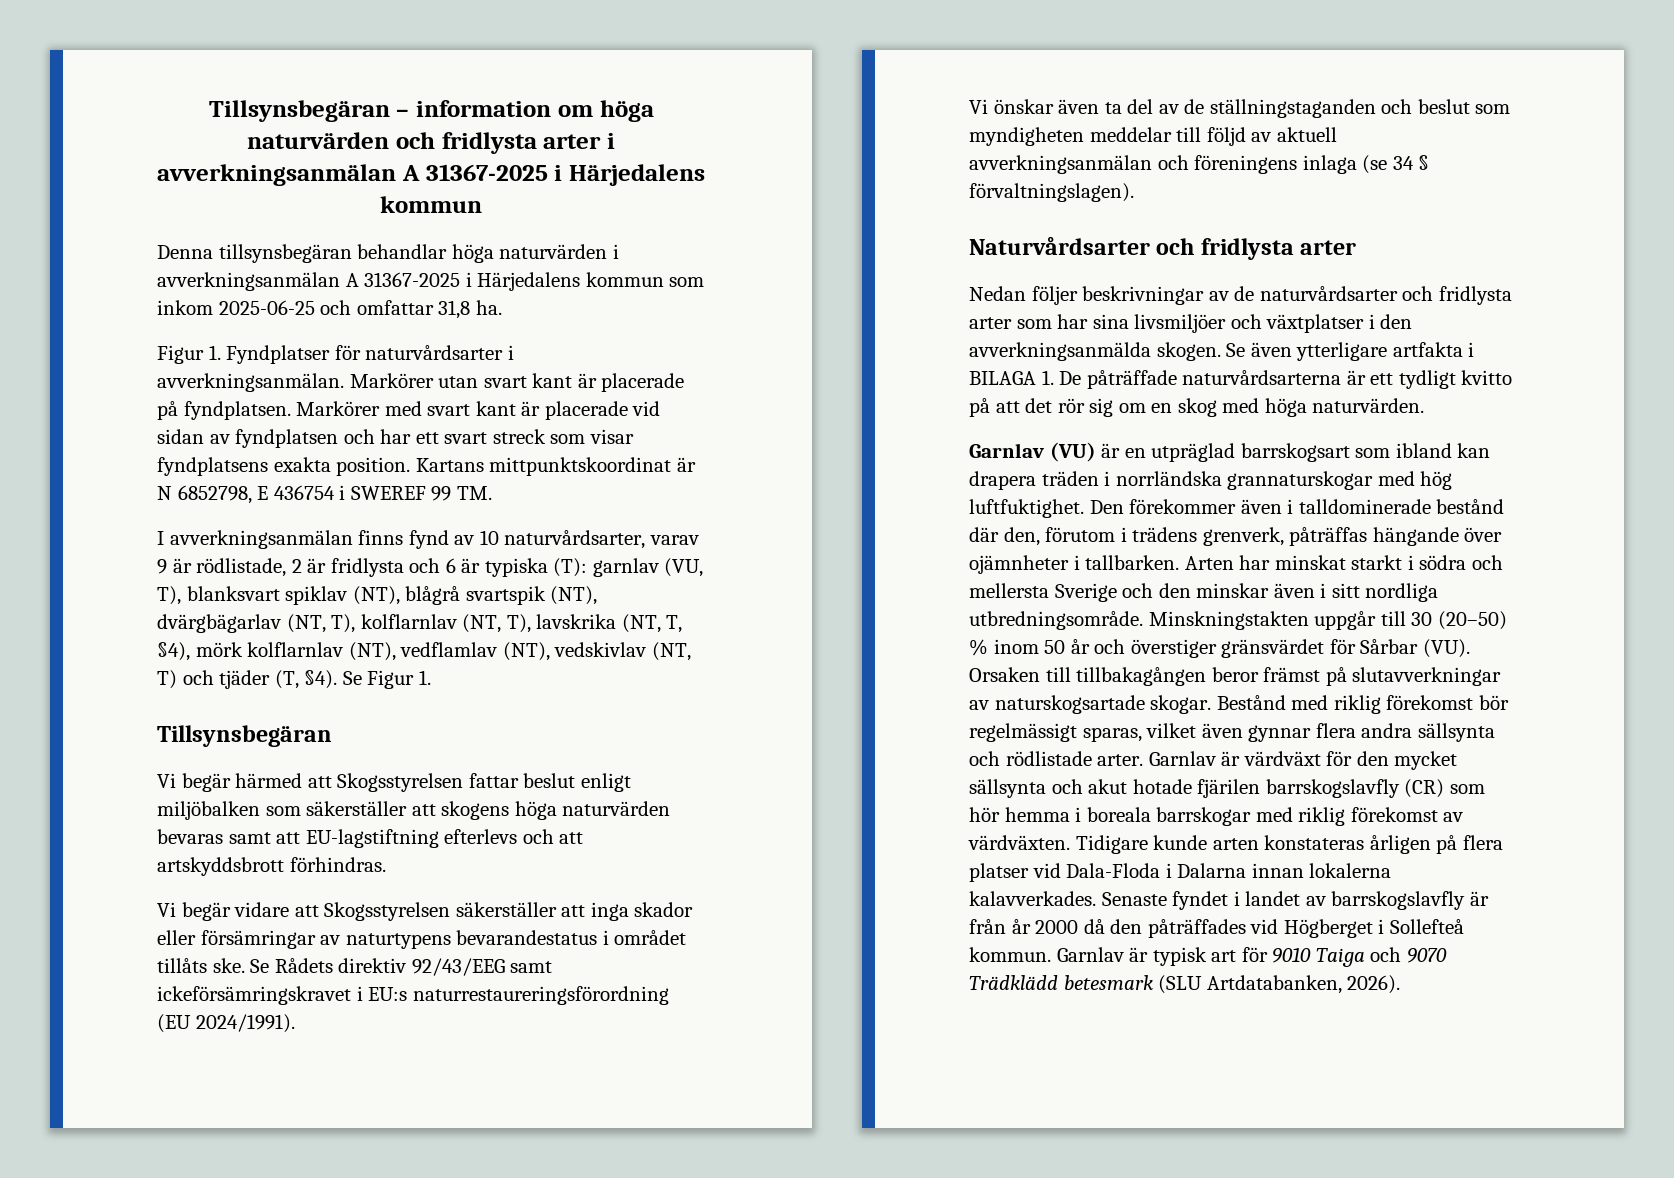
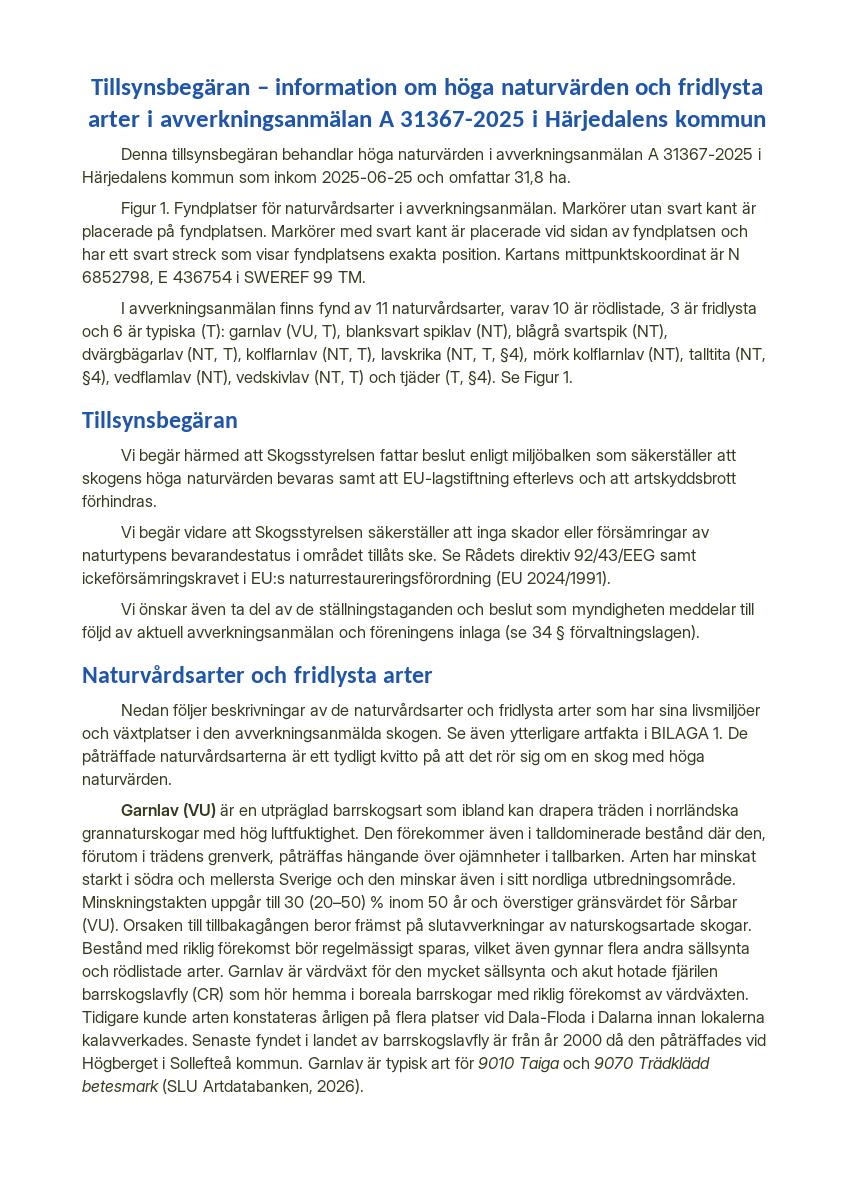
- I avverkningsanmälan finns fynd av 10 naturvårdsarter, varav 9 är rödlistade, 2 är fridlysta och 6 är typiska (T): garnlav (VU, T), blanksvart spiklav (NT), blågrå svartspik (NT), dvärgbägarlav (NT, T), kolflarnlav (NT, T), lavskrika (NT, T, §4), mörk kolflarnlav (NT), vedflamlav (NT), vedskivlav (NT, T) och tjäder (T, §4).
+ I avverkningsanmälan finns fynd av 11 naturvårdsarter, varav 10 är rödlistade, 3 är fridlysta och 6 är typiska (T): garnlav (VU, T), blanksvart spiklav (NT), blågrå svartspik (NT), dvärgbägarlav (NT, T), kolflarnlav (NT, T), lavskrika (NT, T, §4), mörk kolflarnlav (NT), talltita (NT, §4), vedflamlav (NT), vedskivlav (NT, T) och tjäder (T, §4).

